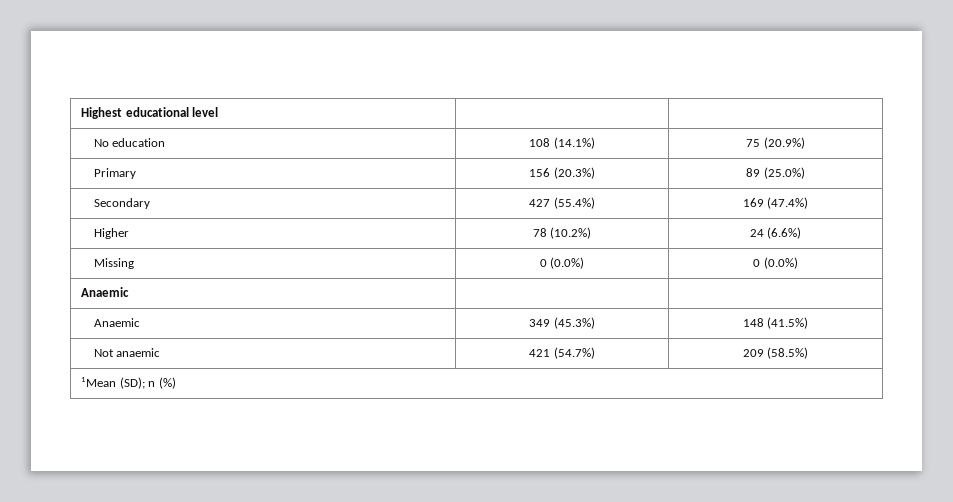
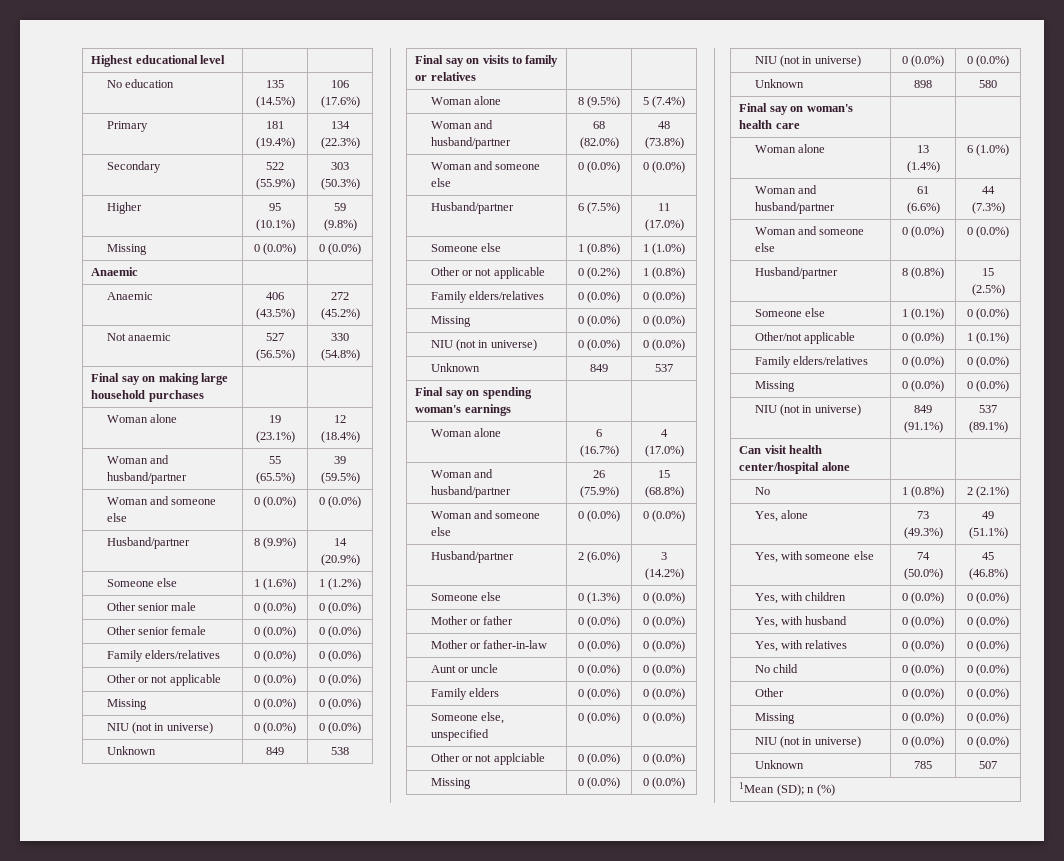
- No education | 108 (14.1%) | 75 (20.9%)
- Primary | 156 (20.3%) | 89 (25.0%)
- Secondary | 427 (55.4%) | 169 (47.4%)
- Higher | 78 (10.2%) | 24 (6.6%)
+ No education | 135 (14.5%) | 106 (17.6%)
+ Primary | 181 (19.4%) | 134 (22.3%)
+ Secondary | 522 (55.9%) | 303 (50.3%)
+ Higher | 95 (10.1%) | 59 (9.8%)
- Anaemic | 349 (45.3%) | 148 (41.5%)
- Not anaemic | 421 (54.7%) | 209 (58.5%)
+ Anaemic | 406 (43.5%) | 272 (45.2%)
+ Not anaemic | 527 (56.5%) | 330 (54.8%)
+ Final say on making large household purchases | |
+ Woman alone | 19 (23.1%) | 12 (18.4%)
+ Woman and husband/partner | 55 (65.5%) | 39 (59.5%)
+ Woman and someone else | 0 (0.0%) | 0 (0.0%)
+ Husband/partner | 8 (9.9%) | 14 (20.9%)
+ Someone else | 1 (1.6%) | 1 (1.2%)
+ Other senior male | 0 (0.0%) | 0 (0.0%)
+ Other senior female | 0 (0.0%) | 0 (0.0%)
+ Family elders/relatives | 0 (0.0%) | 0 (0.0%)
+ Other or not applicable | 0 (0.0%) | 0 (0.0%)
+ Missing | 0 (0.0%) | 0 (0.0%)
+ NIU (not in universe) | 0 (0.0%) | 0 (0.0%)
+ Unknown | 849 | 538
+ Final say on visits to family or relatives | |
+ Woman alone | 8 (9.5%) | 5 (7.4%)
+ Woman and husband/partner | 68 (82.0%) | 48 (73.8%)
+ Woman and someone else | 0 (0.0%) | 0 (0.0%)
+ Husband/partner | 6 (7.5%) | 11 (17.0%)
+ Someone else | 1 (0.8%) | 1 (1.0%)
+ Other or not applicable | 0 (0.2%) | 1 (0.8%)
+ Family elders/relatives | 0 (0.0%) | 0 (0.0%)
+ Missing | 0 (0.0%) | 0 (0.0%)
+ NIU (not in universe) | 0 (0.0%) | 0 (0.0%)
+ Unknown | 849 | 537
+ Final say on spending woman's earnings | |
+ Woman alone | 6 (16.7%) | 4 (17.0%)
+ Woman and husband/partner | 26 (75.9%) | 15 (68.8%)
+ Woman and someone else | 0 (0.0%) | 0 (0.0%)
+ Husband/partner | 2 (6.0%) | 3 (14.2%)
+ Someone else | 0 (1.3%) | 0 (0.0%)
+ Mother or father | 0 (0.0%) | 0 (0.0%)
+ Mother or father-in-law | 0 (0.0%) | 0 (0.0%)
+ Aunt or uncle | 0 (0.0%) | 0 (0.0%)
+ Family elders | 0 (0.0%) | 0 (0.0%)
+ Someone else, unspecified | 0 (0.0%) | 0 (0.0%)
+ Other or not applciable | 0 (0.0%) | 0 (0.0%)
+ Missing | 0 (0.0%) | 0 (0.0%)
+ NIU (not in universe) | 0 (0.0%) | 0 (0.0%)
+ Unknown | 898 | 580
+ Final say on woman's health care | |
+ Woman alone | 13 (1.4%) | 6 (1.0%)
+ Woman and husband/partner | 61 (6.6%) | 44 (7.3%)
+ Woman and someone else | 0 (0.0%) | 0 (0.0%)
+ Husband/partner | 8 (0.8%) | 15 (2.5%)
+ Someone else | 1 (0.1%) | 0 (0.0%)
+ Other/not applicable | 0 (0.0%) | 1 (0.1%)
+ Family elders/relatives | 0 (0.0%) | 0 (0.0%)
+ Missing | 0 (0.0%) | 0 (0.0%)
+ NIU (not in universe) | 849 (91.1%) | 537 (89.1%)
+ Can visit health center/hospital alone | |
+ No | 1 (0.8%) | 2 (2.1%)
+ Yes, alone | 73 (49.3%) | 49 (51.1%)
+ Yes, with someone else | 74 (50.0%) | 45 (46.8%)
+ Yes, with children | 0 (0.0%) | 0 (0.0%)
+ Yes, with husband | 0 (0.0%) | 0 (0.0%)
+ Yes, with relatives | 0 (0.0%) | 0 (0.0%)
+ No child | 0 (0.0%) | 0 (0.0%)
+ Other | 0 (0.0%) | 0 (0.0%)
+ Missing | 0 (0.0%) | 0 (0.0%)
+ NIU (not in universe) | 0 (0.0%) | 0 (0.0%)
+ Unknown | 785 | 507

